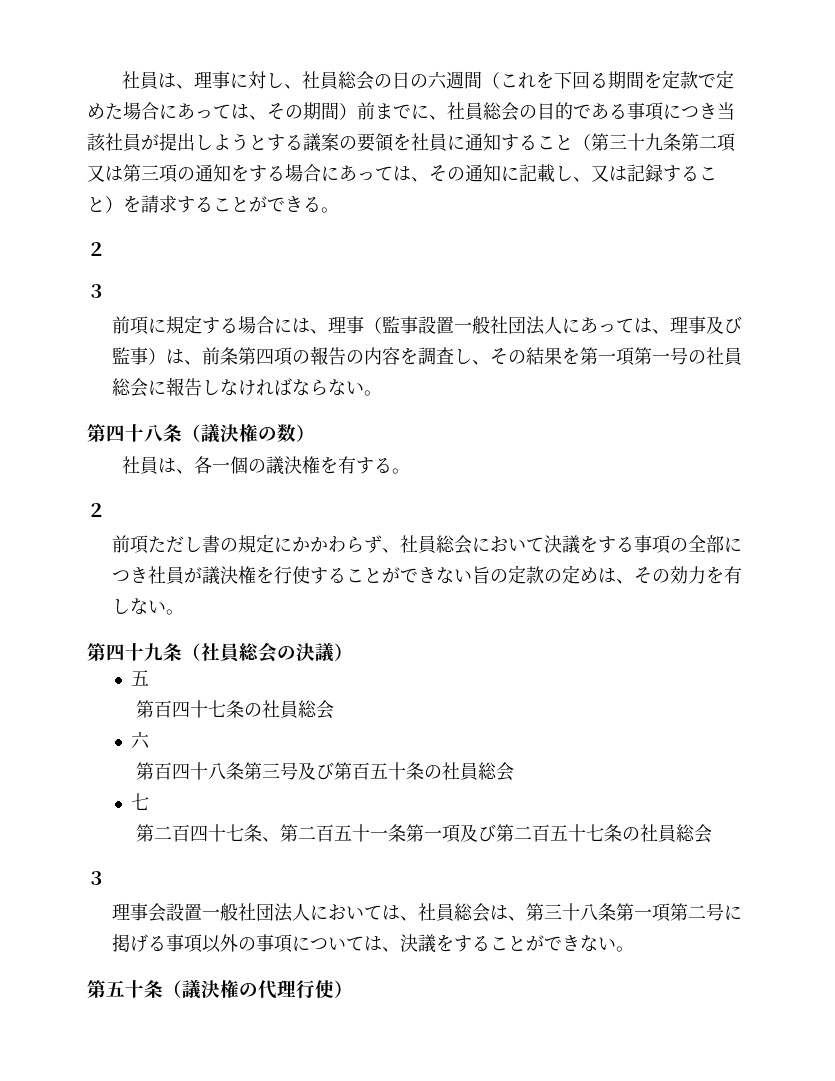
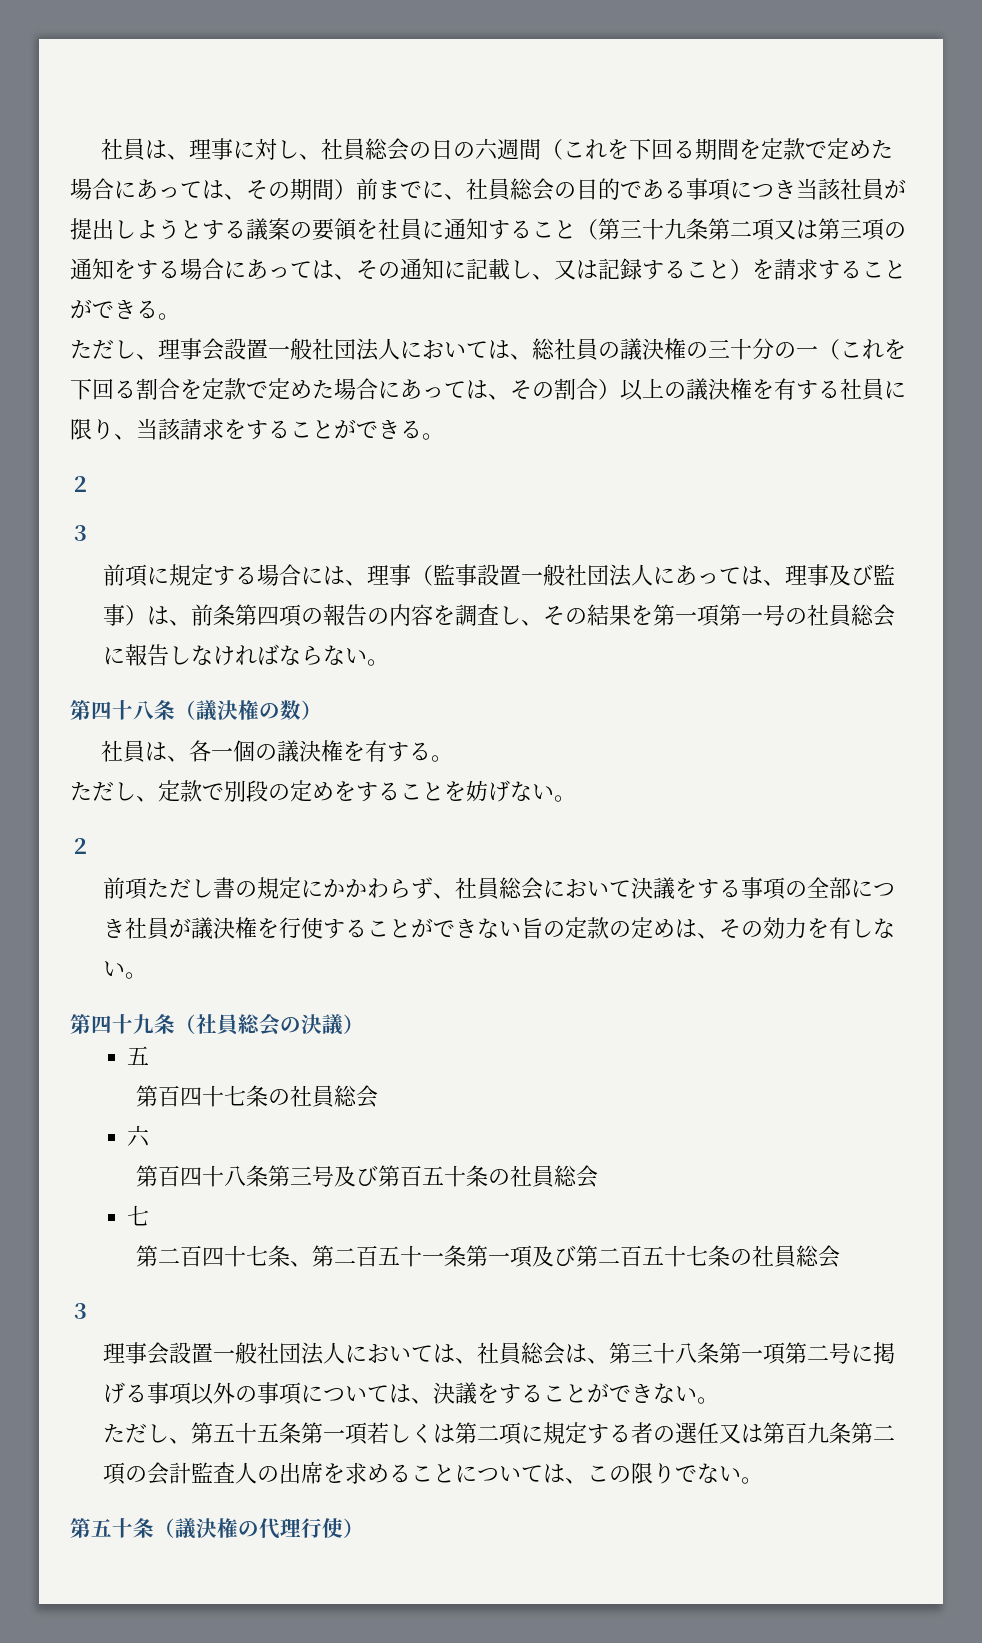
+ ただし、理事会設置一般社団法人においては、総社員の議決権の三十分の一（これを下回る割合を定款で定めた場合にあっては、その割合）以上の議決権を有する社員に限り、当該請求をすることができる。
+ ただし、定款で別段の定めをすることを妨げない。
+ ただし、第五十五条第一項若しくは第二項に規定する者の選任又は第百九条第二項の会計監査人の出席を求めることについては、この限りでない。

